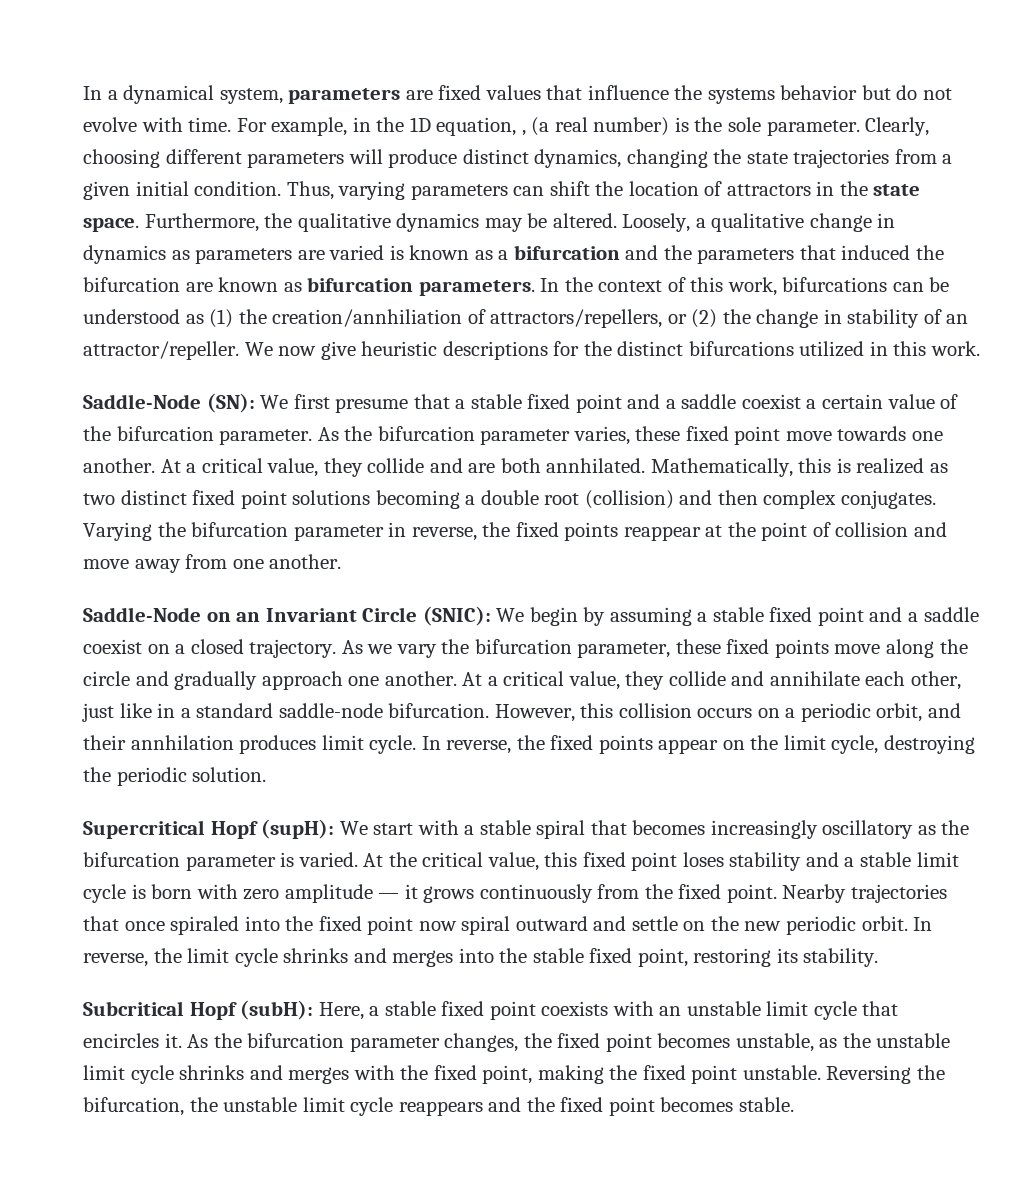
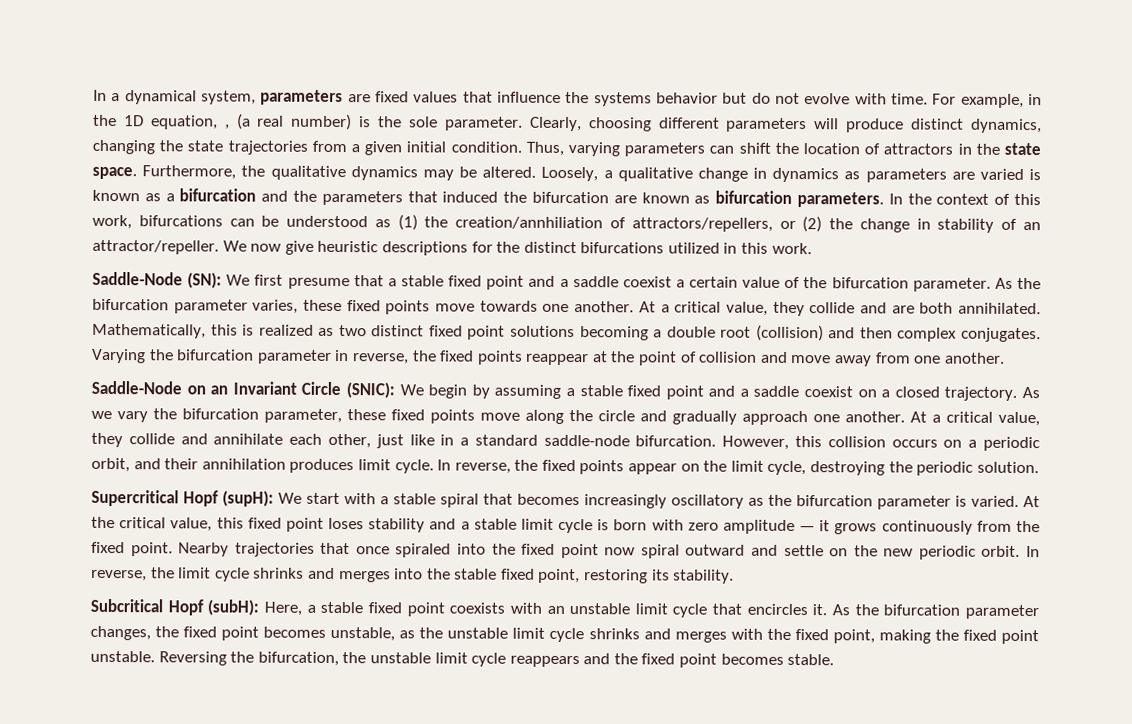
- As the bifurcation parameter varies, these fixed point move towards one another.
+ As the bifurcation parameter varies, these fixed points move towards one another.
- At a critical value, they collide and are both annhilated.
+ At a critical value, they collide and are both annihilated.
- However, this collision occurs on a periodic orbit, and their annhilation produces limit cycle.
+ However, this collision occurs on a periodic orbit, and their annihilation produces limit cycle.

